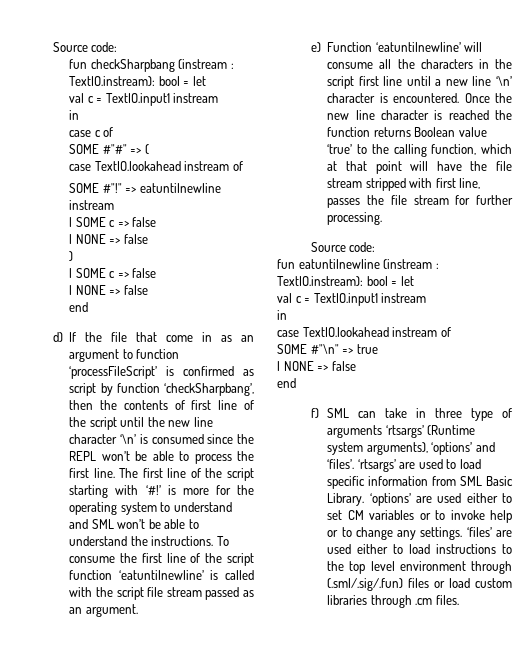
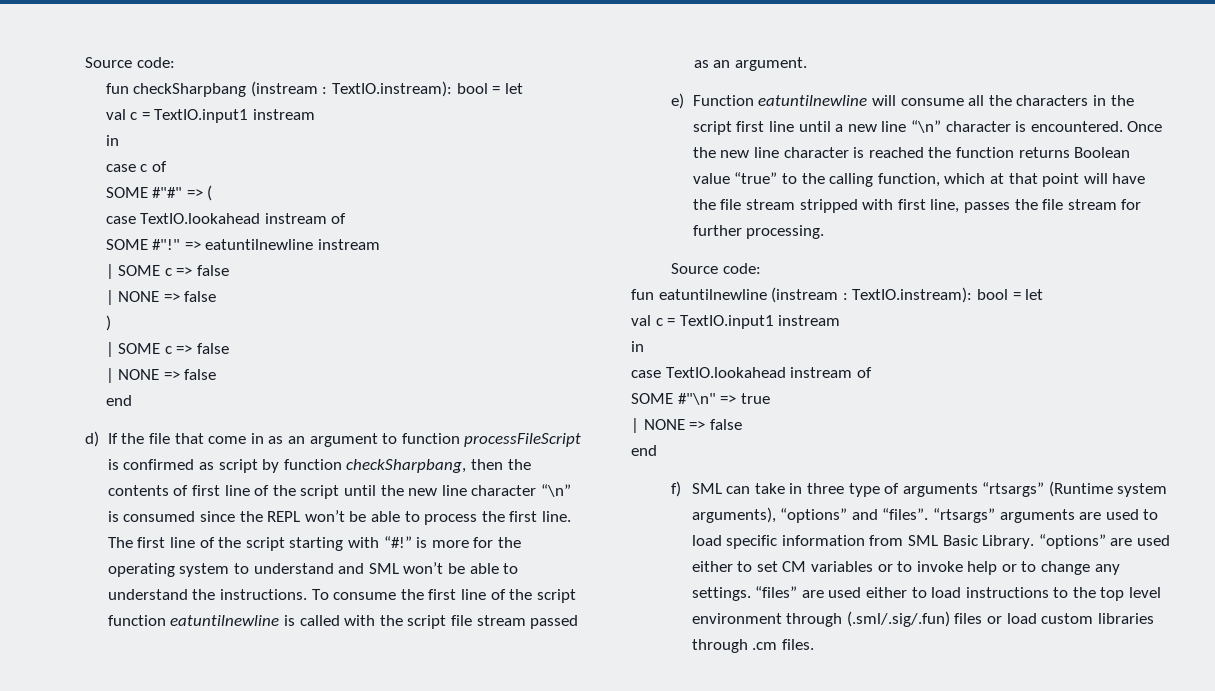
- d) If the file that come in as an argument to function ‘processFileScript’ is confirmed as script by function ‘checkSharpbang’, then the contents of first line of the script until the new line character ‘\n’ is consumed since the REPL won’t be able to process the first line.
+ d) If the file that come in as an argument to function processFileScript is confirmed as script by function checkSharpbang, then the contents of first line of the script until the new line character “\n” is consumed since the REPL won’t be able to process the first line.
- The first line of the script starting with ‘#!’ is more for the operating system to understand and SML won’t be able to understand the instructions.
+ The first line of the script starting with “#!” is more for the operating system to understand and SML won’t be able to understand the instructions.
- To consume the first line of the script function ‘eatuntilnewline’ is called with the script file stream passed as an argument.
+ To consume the first line of the script function eatuntilnewline is called with the script file stream passed as an argument.
- e) Function ‘eatuntilnewline’ will consume all the characters in the script first line until a new line ‘\n’ character is encountered.
+ e) Function eatuntilnewline will consume all the characters in the script first line until a new line “\n” character is encountered.
- Once the new line character is reached the function returns Boolean value ‘true’ to the calling function, which at that point will have the file stream stripped with first line, passes the file stream for further processing.
+ Once the new line character is reached the function returns Boolean value “true” to the calling function, which at that point will have the file stream stripped with first line, passes the file stream for further processing.
- f) SML can take in three type of arguments ‘rtsargs’ (Runtime system arguments), ‘options’ and ‘files’. ‘rtsargs’ are used to load specific information from SML Basic Library.
+ f) SML can take in three type of arguments “rtsargs” (Runtime system arguments), “options” and “files”. “rtsargs” arguments are used to load specific information from SML Basic Library.
- ‘options’ are used either to set CM variables or to invoke help or to change any settings.
+ “options” are used either to set CM variables or to invoke help or to change any settings.
- ‘files’ are used either to load instructions to the top level environment through (.sml/.sig/.fun) files or load custom libraries through .cm files.
+ “files” are used either to load instructions to the top level environment through (.sml/.sig/.fun) files or load custom libraries through .cm files.

